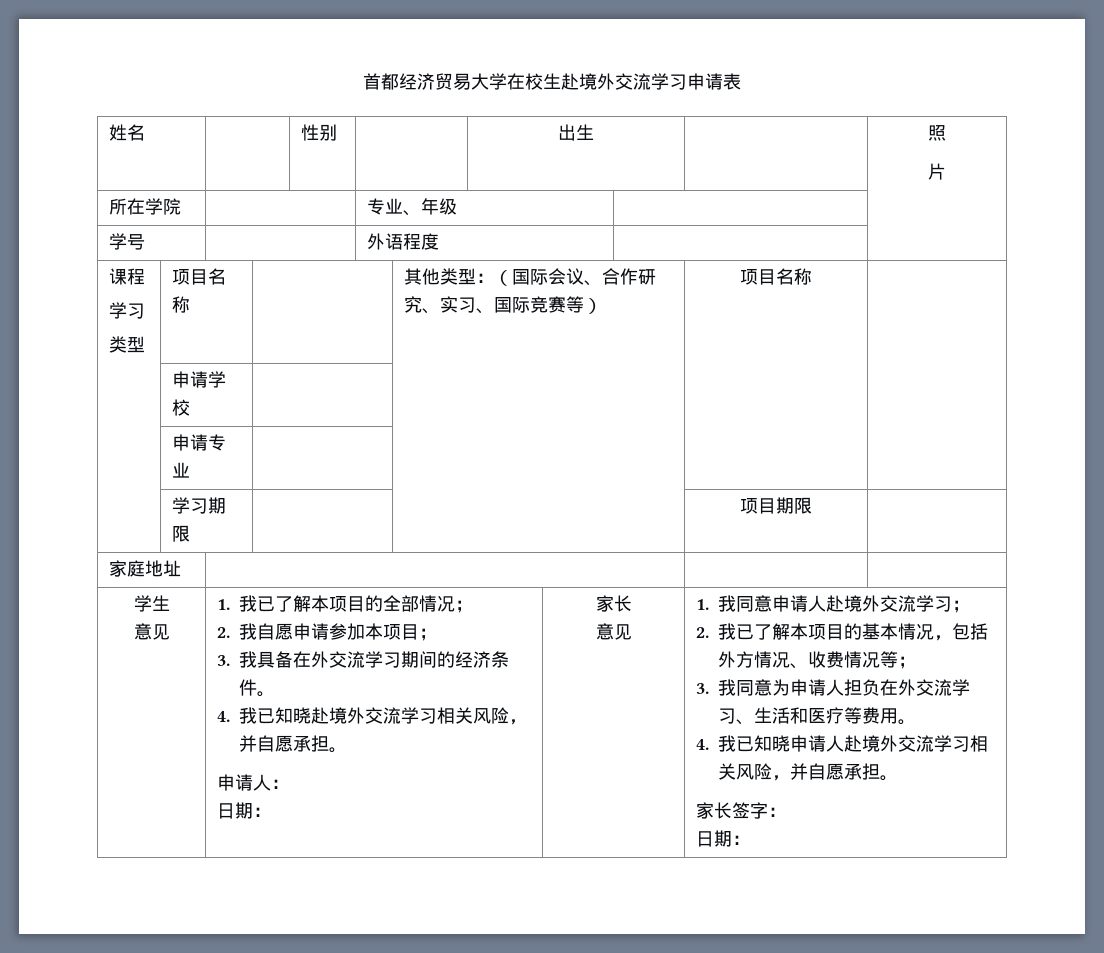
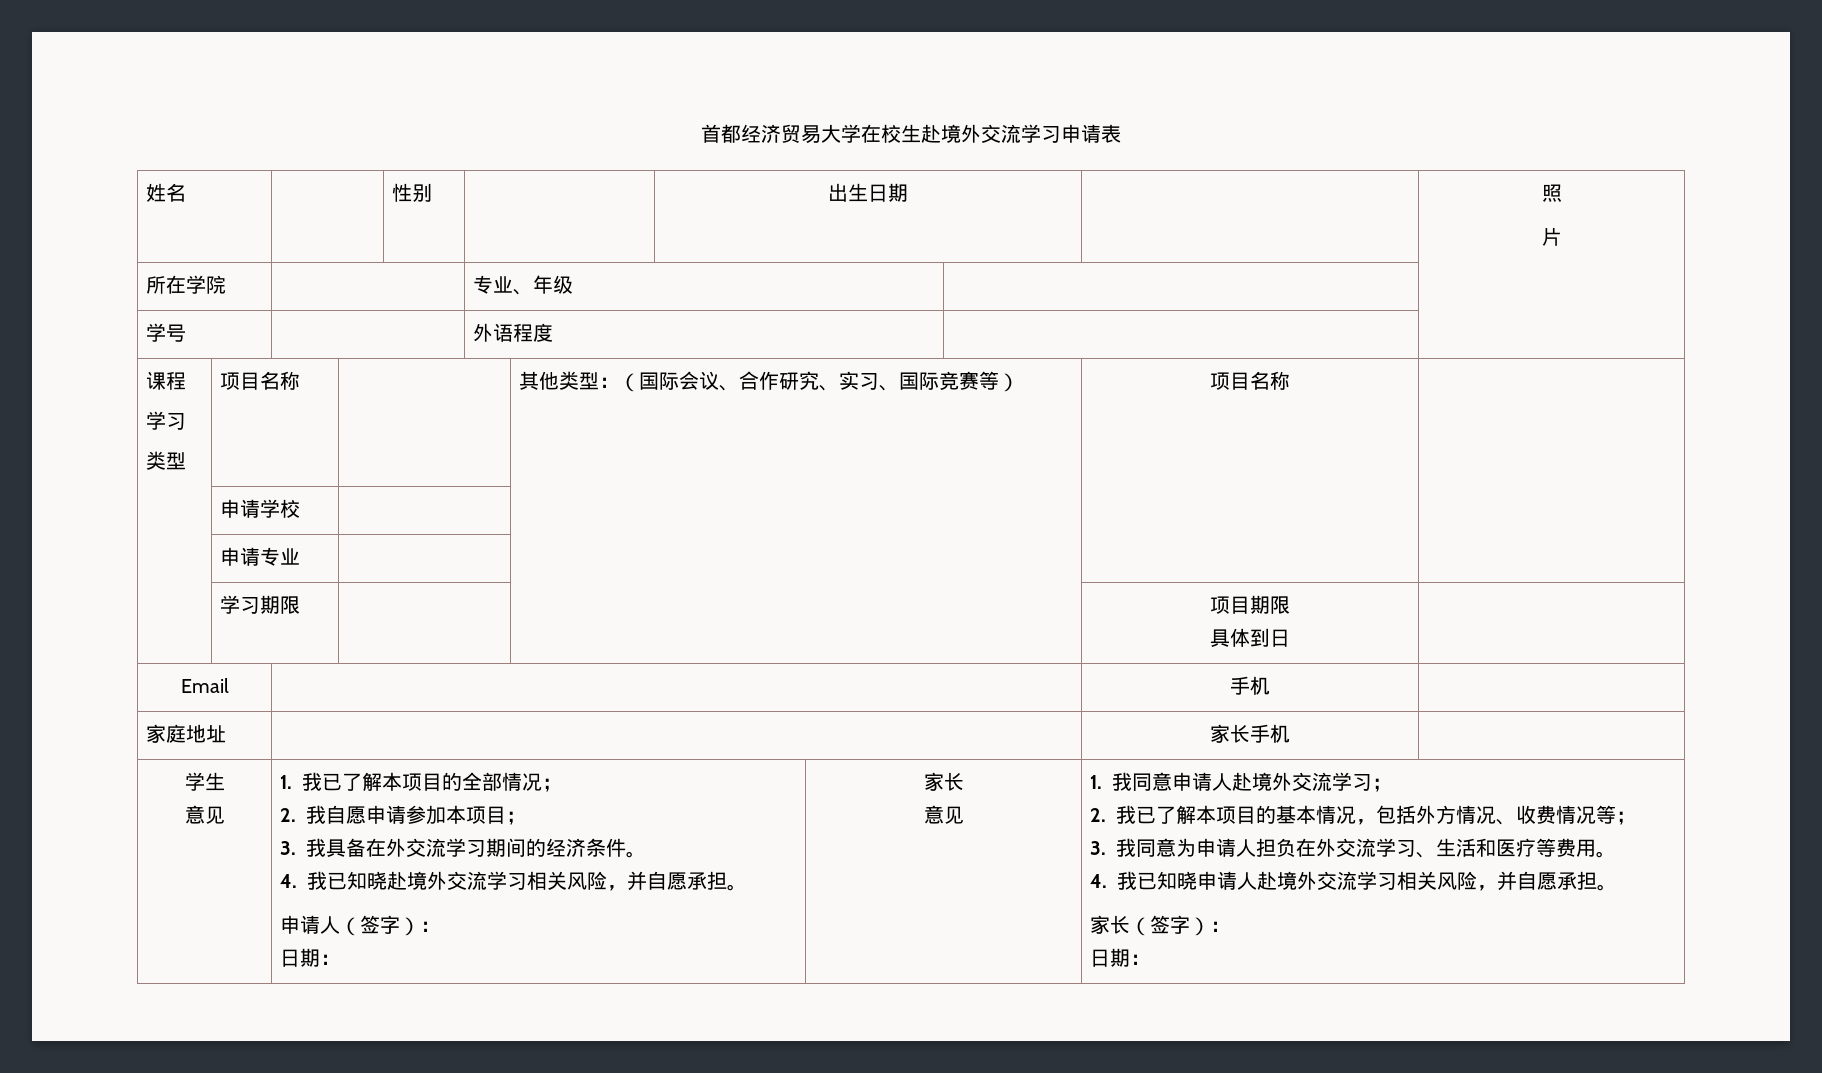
- 姓名 | | 性别 | | 出生 | | 照
+ 姓名 | | 性别 | | 出生日期 | | 照
- | 学习期限 | | | 项目期限 |
+ | 学习期限 | | | 项目期限
+ 具体到日 |
+ Email | | 手机 |
- 家庭地址 | | |
+ 家庭地址 | | 家长手机 |
- 申请人：
+ 申请人（签字）：
- 家长签字：
+ 家长（签字）：

